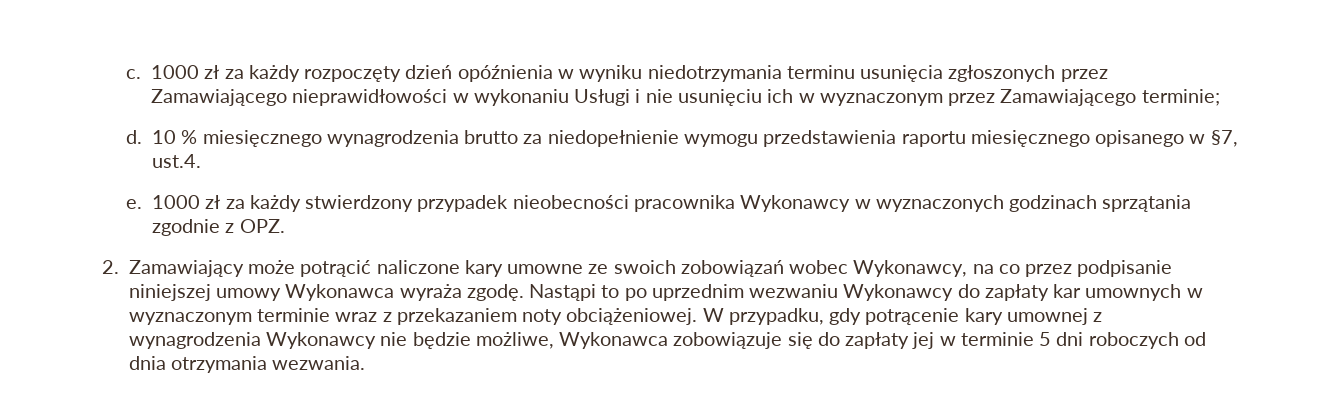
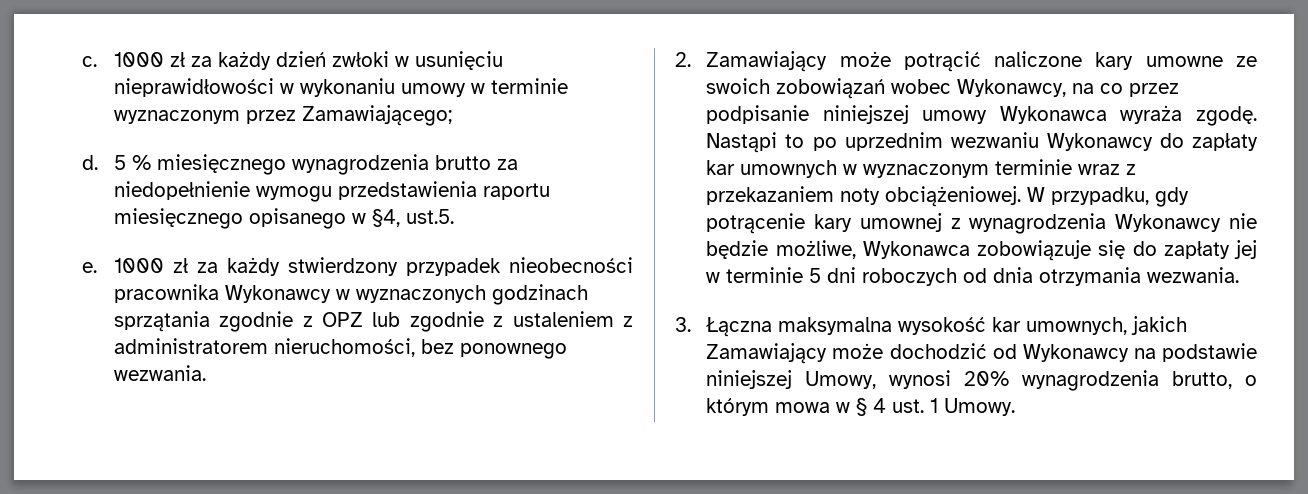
- 1000 zł za każdy rozpoczęty dzień opóźnienia w wyniku niedotrzymania terminu usunięcia zgłoszonych przez Zamawiającego nieprawidłowości w wykonaniu Usługi i nie usunięciu ich w wyznaczonym przez Zamawiającego terminie;
+ 1000 zł za każdy dzień zwłoki w usunięciu nieprawidłowości w wykonaniu umowy w terminie wyznaczonym przez Zamawiającego;
- 10 % miesięcznego wynagrodzenia brutto za niedopełnienie wymogu przedstawienia raportu miesięcznego opisanego w §7, ust.4.
+ 5 % miesięcznego wynagrodzenia brutto za niedopełnienie wymogu przedstawienia raportu miesięcznego opisanego w §4, ust.5.
- 1000 zł za każdy stwierdzony przypadek nieobecności pracownika Wykonawcy w wyznaczonych godzinach sprzątania zgodnie z OPZ.
+ 1000 zł za każdy stwierdzony przypadek nieobecności pracownika Wykonawcy w wyznaczonych godzinach sprzątania zgodnie z OPZ lub zgodnie z ustaleniem z administratorem nieruchomości, bez ponownego wezwania.
+ 3. Łączna maksymalna wysokość kar umownych, jakich Zamawiający może dochodzić od Wykonawcy na podstawie niniejszej Umowy, wynosi 20% wynagrodzenia brutto, o którym mowa w § 4 ust. 1 Umowy.

